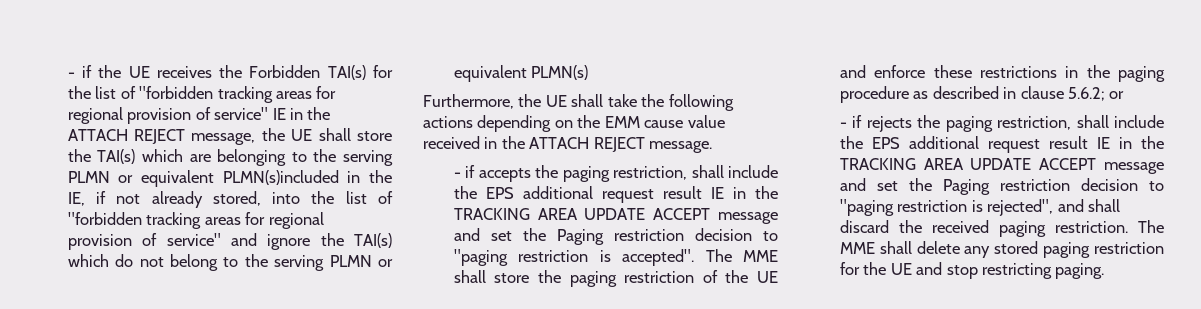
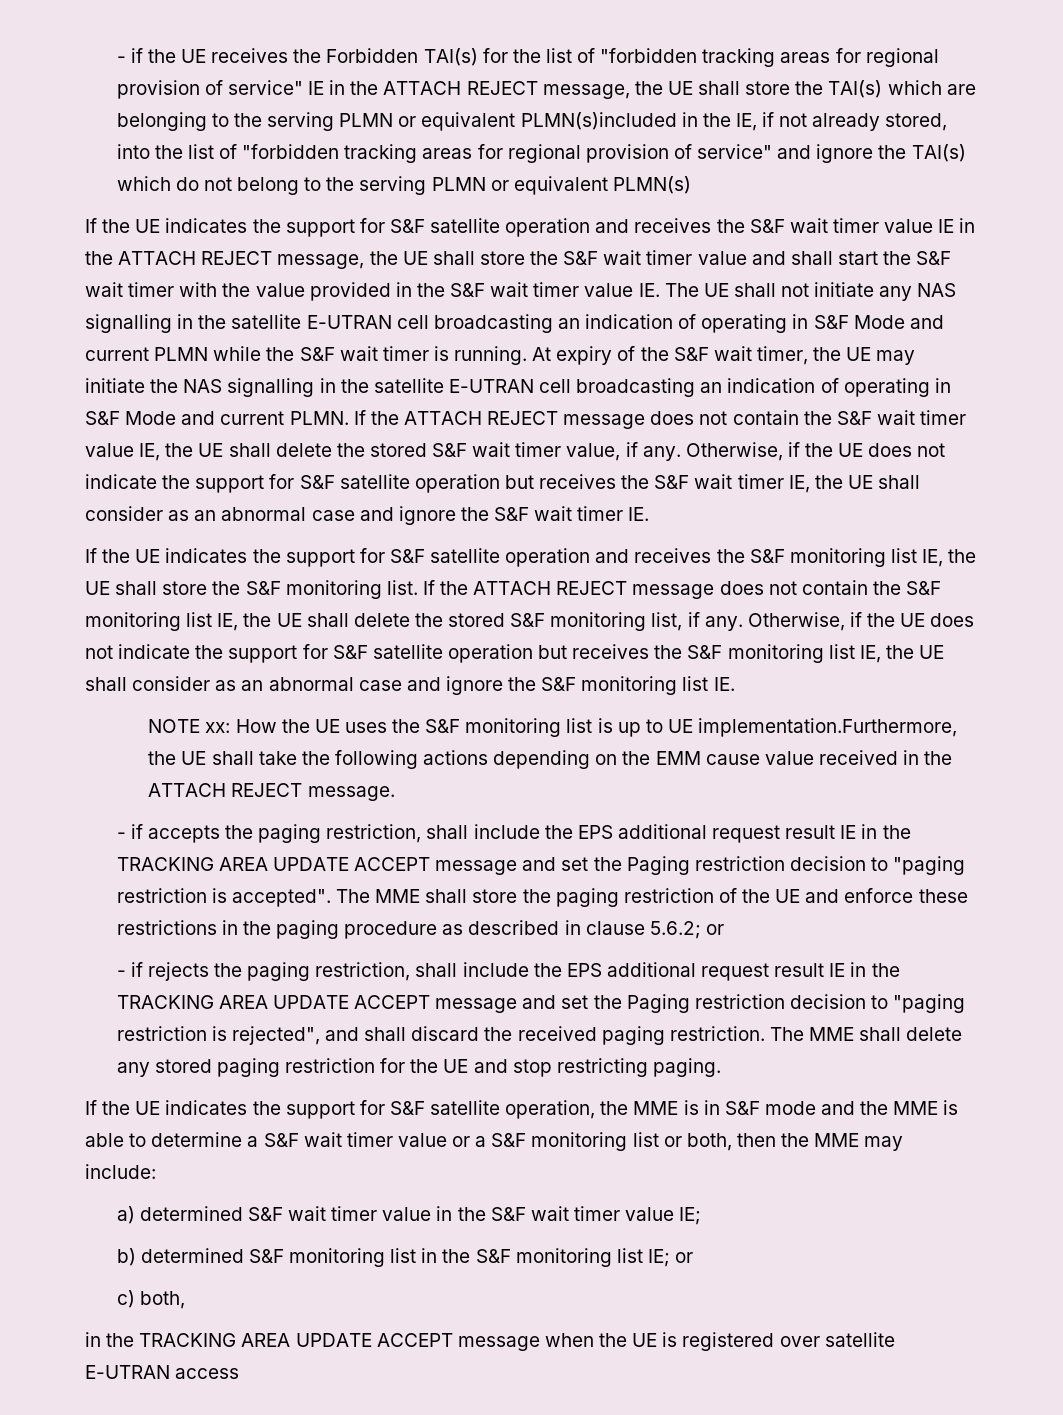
- Furthermore, the UE shall take the following actions depending on the EMM cause value received in the ATTACH REJECT message.
+ If the UE indicates the support for S&F satellite operation and receives the S&F wait timer value IE in the ATTACH REJECT message, the UE shall store the S&F wait timer value and shall start the S&F wait timer with the value provided in the S&F wait timer value IE. The UE shall not initiate any NAS signalling in the satellite E-UTRAN cell broadcasting an indication of operating in S&F Mode and current PLMN while the S&F wait timer is running. At expiry of the S&F wait timer, the UE may initiate the NAS signalling in the satellite E-UTRAN cell broadcasting an indication of operating in S&F Mode and current PLMN. If the ATTACH REJECT message does not contain the S&F wait timer value IE, the UE shall delete the stored S&F wait timer value, if any. Otherwise, if the UE does not indicate the support for S&F satellite operation but receives the S&F wait timer IE, the UE shall consider as an abnormal case and ignore the S&F wait timer IE.
+ If the UE indicates the support for S&F satellite operation and receives the S&F monitoring list IE, the UE shall store the S&F monitoring list. If the ATTACH REJECT message does not contain the S&F monitoring list IE, the UE shall delete the stored S&F monitoring list, if any. Otherwise, if the UE does not indicate the support for S&F satellite operation but receives the S&F monitoring list IE, the UE shall consider as an abnormal case and ignore the S&F monitoring list IE.
+ NOTE xx: How the UE uses the S&F monitoring list is up to UE implementation.Furthermore, the UE shall take the following actions depending on the EMM cause value received in the ATTACH REJECT message.
+ If the UE indicates the support for S&F satellite operation, the MME is in S&F mode and the MME is able to determine a S&F wait timer value or a S&F monitoring list or both, then the MME may include:
+ a) determined S&F wait timer value in the S&F wait timer value IE;
+ b) determined S&F monitoring list in the S&F monitoring list IE; or
+ c) both,
+ in the TRACKING AREA UPDATE ACCEPT message when the UE is registered over satellite E-UTRAN access

